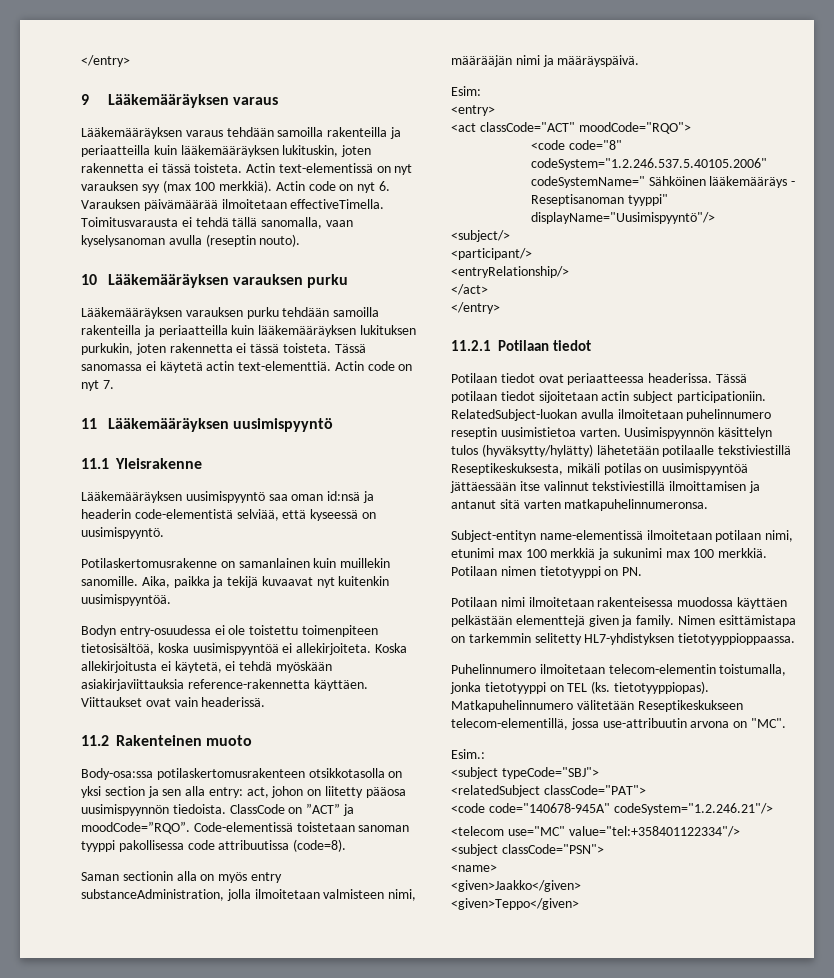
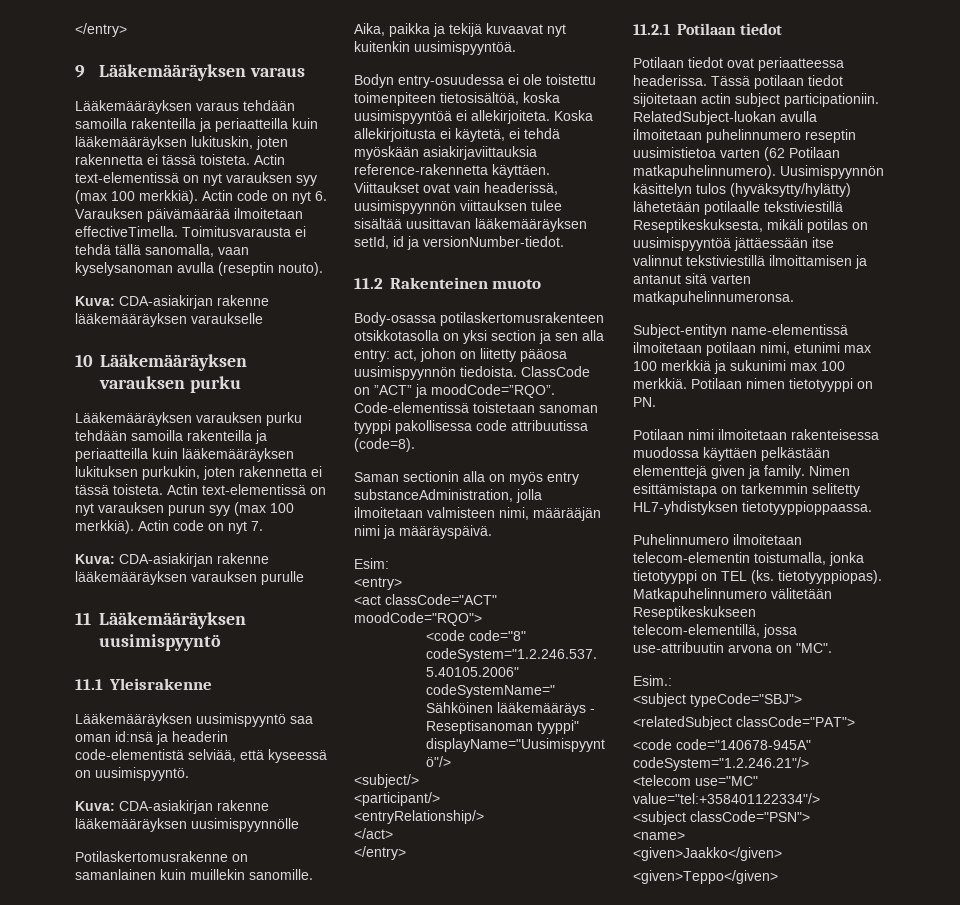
+ Kuva: CDA-asiakirjan rakenne lääkemääräyksen varaukselle
- Tässä sanomassa ei käytetä actin text-elementtiä.
+ Actin text-elementissä on nyt varauksen purun syy (max 100 merkkiä).
+ Kuva: CDA-asiakirjan rakenne lääkemääräyksen varauksen purulle
+ Kuva: CDA-asiakirjan rakenne lääkemääräyksen uusimispyynnölle
- Viittaukset ovat vain headerissä.
+ Viittaukset ovat vain headerissä, uusimispyynnön viittauksen tulee sisältää uusittavan lääkemääräyksen setId, id ja versionNumber-tiedot.
- Body-osa:ssa potilaskertomusrakenteen otsikkotasolla on yksi section ja sen alla entry: act, johon on liitetty pääosa uusimispyynnön tiedoista.
+ Body-osassa potilaskertomusrakenteen otsikkotasolla on yksi section ja sen alla entry: act, johon on liitetty pääosa uusimispyynnön tiedoista.
- RelatedSubject-luokan avulla ilmoitetaan puhelinnumero reseptin uusimistietoa varten.
+ RelatedSubject-luokan avulla ilmoitetaan puhelinnumero reseptin uusimistietoa varten (62 Potilaan matkapuhelinnumero).

